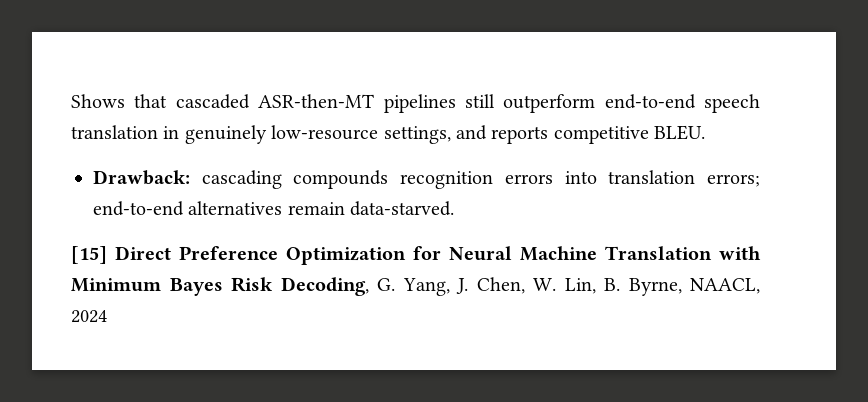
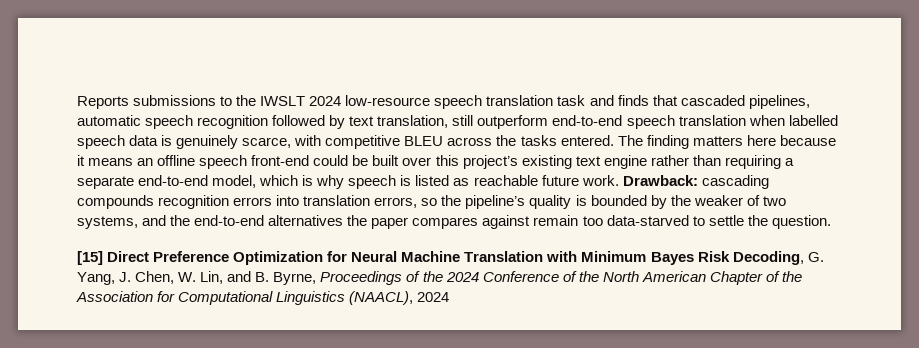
- Shows that cascaded ASR-then-MT pipelines still outperform end-to-end speech translation in genuinely low-resource settings, and reports competitive BLEU.
- Drawback: cascading compounds recognition errors into translation errors; end-to-end alternatives remain data-starved.
+ Reports submissions to the IWSLT 2024 low-resource speech translation task and finds that cascaded pipelines, automatic speech recognition followed by text translation, still outperform end-to-end speech translation when labelled speech data is genuinely scarce, with competitive BLEU across the tasks entered. The finding matters here because it means an offline speech front-end could be built over this project’s existing text engine rather than requiring a separate end-to-end model, which is why speech is listed as reachable future work. Drawback: cascading compounds recognition errors into translation errors, so the pipeline’s quality is bounded by the weaker of two systems, and the end-to-end alternatives the paper compares against remain too data-starved to settle the question.
- [15] Direct Preference Optimization for Neural Machine Translation with Minimum Bayes Risk Decoding, G. Yang, J. Chen, W. Lin, B. Byrne, NAACL, 2024
+ [15] Direct Preference Optimization for Neural Machine Translation with Minimum Bayes Risk Decoding, G. Yang, J. Chen, W. Lin, and B. Byrne, Proceedings of the 2024 Conference of the North American Chapter of the Association for Computational Linguistics (NAACL), 2024

